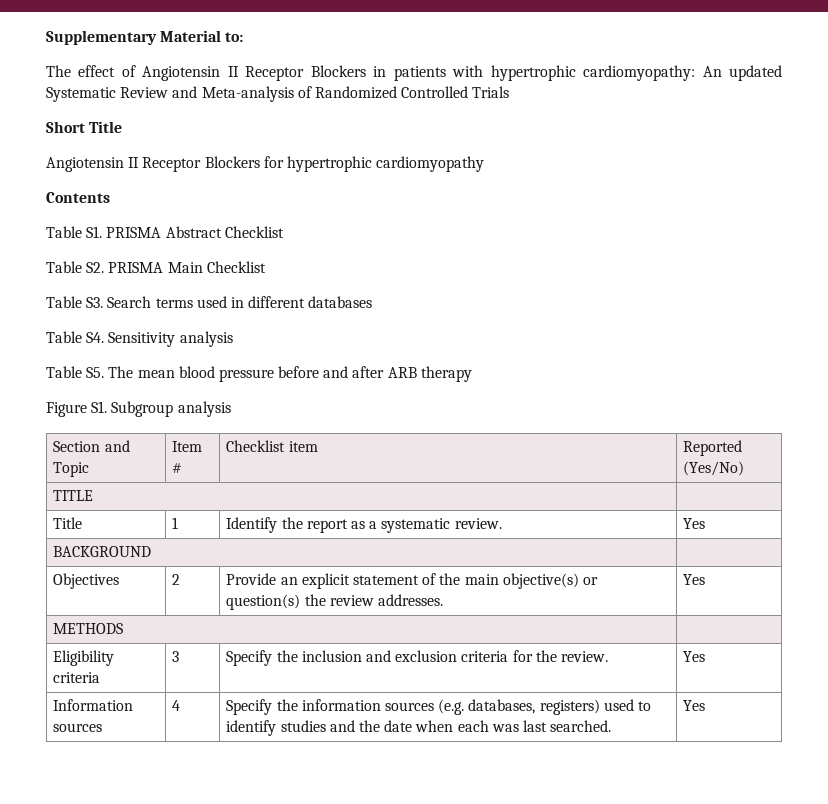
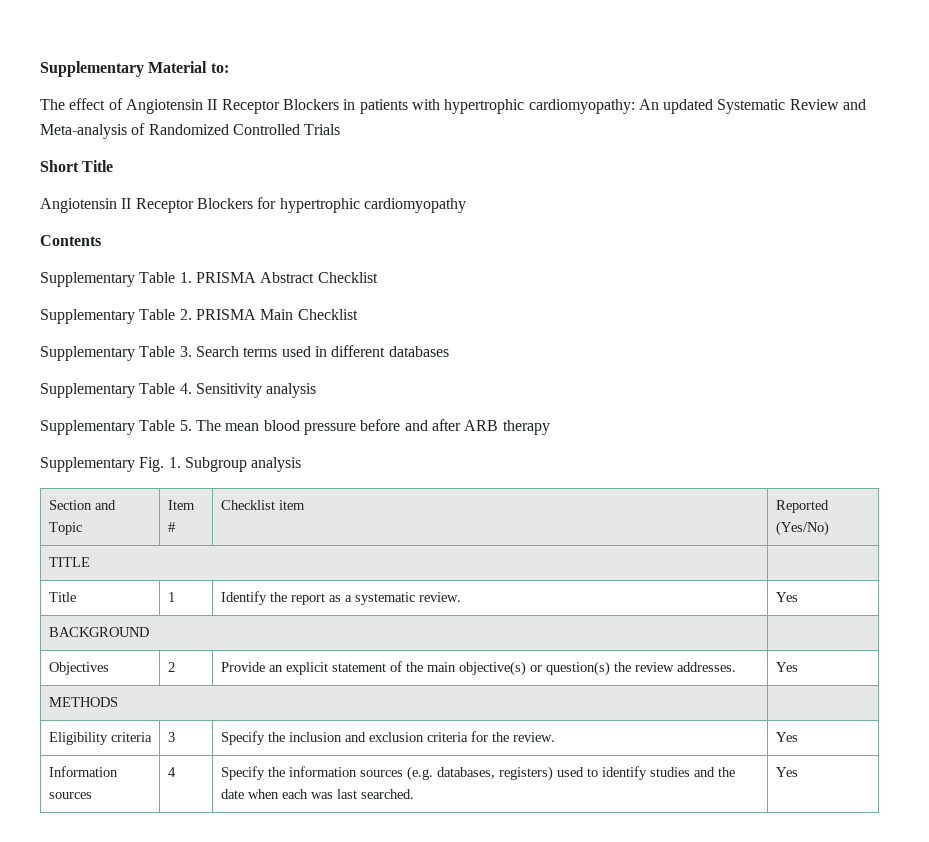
- Table S1. PRISMA Abstract Checklist
+ Supplementary Table 1. PRISMA Abstract Checklist
- Table S2. PRISMA Main Checklist
+ Supplementary Table 2. PRISMA Main Checklist
- Table S3. Search terms used in different databases
+ Supplementary Table 3. Search terms used in different databases
- Table S4. Sensitivity analysis
+ Supplementary Table 4. Sensitivity analysis
- Table S5. The mean blood pressure before and after ARB therapy
+ Supplementary Table 5. The mean blood pressure before and after ARB therapy
- Figure S1. Subgroup analysis
+ Supplementary Fig. 1. Subgroup analysis

